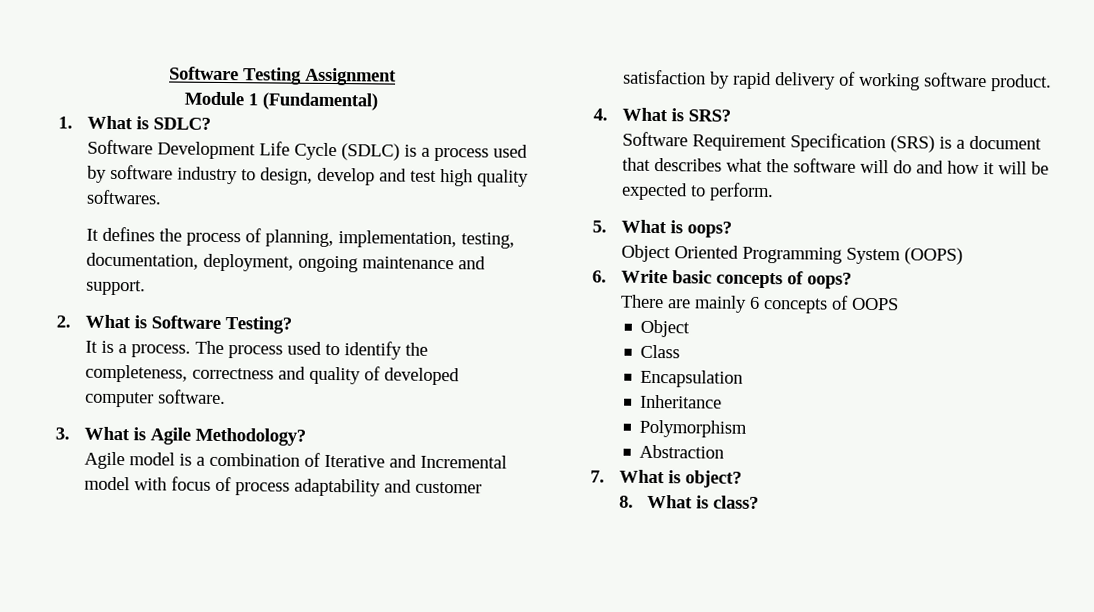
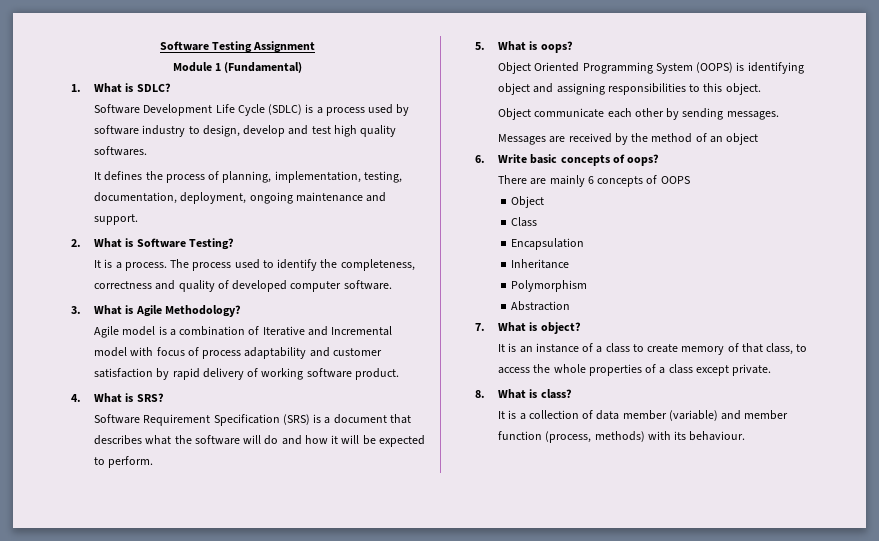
- Object Oriented Programming System (OOPS)
+ Object Oriented Programming System (OOPS) is identifying object and assigning responsibilities to this object.
+ Object communicate each other by sending messages.
+ Messages are received by the method of an object
+ It is an instance of a class to create memory of that class, to access the whole properties of a class except private.
  8. What is class?
+ It is a collection of data member (variable) and member function (process, methods) with its behaviour.

